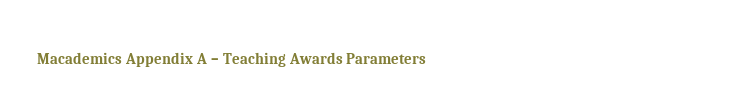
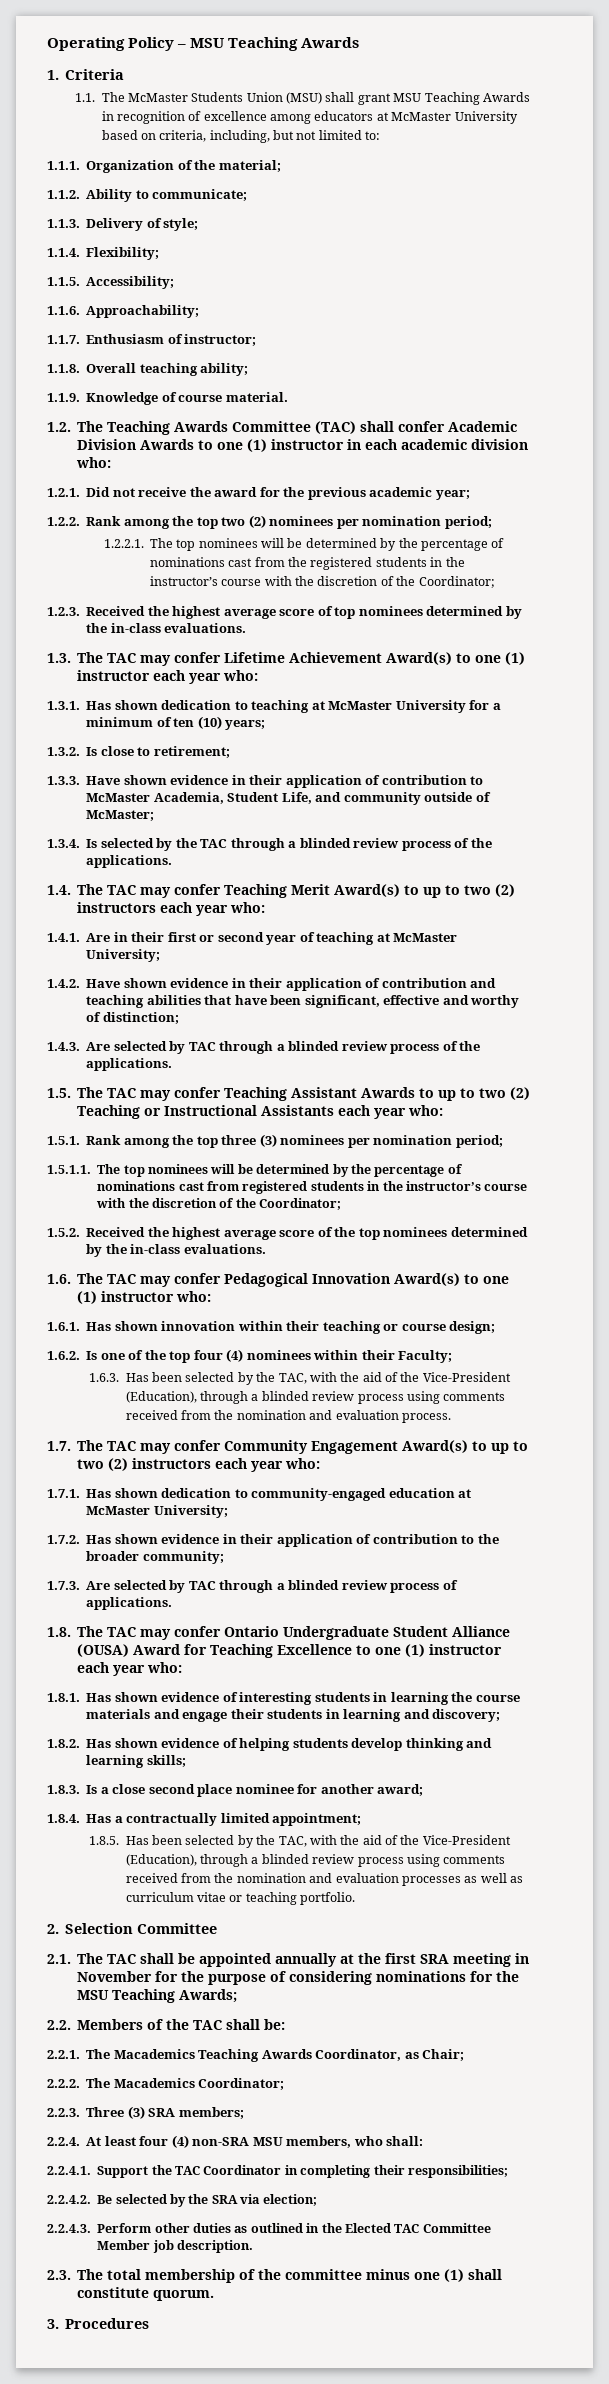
- Macademics Appendix A – Teaching Awards Parameters
+ Operating Policy – MSU Teaching Awards
+ 1. Criteria
+ 1.1. The McMaster Students Union (MSU) shall grant MSU Teaching Awards in recognition of excellence among educators at McMaster University based on criteria, including, but not limited to:
+ 1.1.1. Organization of the material;
+ 1.1.2. Ability to communicate;
+ 1.1.3. Delivery of style;
+ 1.1.4. Flexibility;
+ 1.1.5. Accessibility;
+ 1.1.6. Approachability;
+ 1.1.7. Enthusiasm of instructor;
+ 1.1.8. Overall teaching ability;
+ 1.1.9. Knowledge of course material.
+ 1.2. The Teaching Awards Committee (TAC) shall confer Academic Division Awards to one (1) instructor in each academic division who:
+ 1.2.1. Did not receive the award for the previous academic year;
+ 1.2.2. Rank among the top two (2) nominees per nomination period;
+ 1.2.2.1. The top nominees will be determined by the percentage of nominations cast from the registered students in the instructor’s course with the discretion of the Coordinator;
+ 1.2.3. Received the highest average score of top nominees determined by the in-class evaluations.
+ 1.3. The TAC may confer Lifetime Achievement Award(s) to one (1) instructor each year who:
+ 1.3.1. Has shown dedication to teaching at McMaster University for a minimum of ten (10) years;
+ 1.3.2. Is close to retirement;
+ 1.3.3. Have shown evidence in their application of contribution to McMaster Academia, Student Life, and community outside of McMaster;
+ 1.3.4. Is selected by the TAC through a blinded review process of the applications.
+ 1.4. The TAC may confer Teaching Merit Award(s) to up to two (2) instructors each year who:
+ 1.4.1. Are in their first or second year of teaching at McMaster University;
+ 1.4.2. Have shown evidence in their application of contribution and teaching abilities that have been significant, effective and worthy of distinction;
+ 1.4.3. Are selected by TAC through a blinded review process of the applications.
+ 1.5. The TAC may confer Teaching Assistant Awards to up to two (2) Teaching or Instructional Assistants each year who:
+ 1.5.1. Rank among the top three (3) nominees per nomination period;
+ 1.5.1.1. The top nominees will be determined by the percentage of nominations cast from registered students in the instructor’s course with the discretion of the Coordinator;
+ 1.5.2. Received the highest average score of the top nominees determined by the in-class evaluations.
+ 1.6. The TAC may confer Pedagogical Innovation Award(s) to one (1) instructor who:
+ 1.6.1. Has shown innovation within their teaching or course design;
+ 1.6.2. Is one of the top four (4) nominees within their Faculty;
+ 1.6.3. Has been selected by the TAC, with the aid of the Vice-President (Education), through a blinded review process using comments received from the nomination and evaluation process.
+ 1.7. The TAC may confer Community Engagement Award(s) to up to two (2) instructors each year who:
+ 1.7.1. Has shown dedication to community-engaged education at McMaster University;
+ 1.7.2. Has shown evidence in their application of contribution to the broader community;
+ 1.7.3. Are selected by TAC through a blinded review process of applications.
+ 1.8. The TAC may confer Ontario Undergraduate Student Alliance (OUSA) Award for Teaching Excellence to one (1) instructor each year who:
+ 1.8.1. Has shown evidence of interesting students in learning the course materials and engage their students in learning and discovery;
+ 1.8.2. Has shown evidence of helping students develop thinking and learning skills;
+ 1.8.3. Is a close second place nominee for another award;
+ 1.8.4. Has a contractually limited appointment;
+ 1.8.5. Has been selected by the TAC, with the aid of the Vice-President (Education), through a blinded review process using comments received from the nomination and evaluation processes as well as curriculum vitae or teaching portfolio.
+ 2. Selection Committee
+ 2.1. The TAC shall be appointed annually at the first SRA meeting in November for the purpose of considering nominations for the MSU Teaching Awards;
+ 2.2. Members of the TAC shall be:
+ 2.2.1. The Macademics Teaching Awards Coordinator, as Chair;
+ 2.2.2. The Macademics Coordinator;
+ 2.2.3. Three (3) SRA members;
+ 2.2.4. At least four (4) non-SRA MSU members, who shall:
+ 2.2.4.1. Support the TAC Coordinator in completing their responsibilities;
+ 2.2.4.2. Be selected by the SRA via election;
+ 2.2.4.3. Perform other duties as outlined in the Elected TAC Committee Member job description.
+ 2.3. The total membership of the committee minus one (1) shall constitute quorum.
+ 3. Procedures

